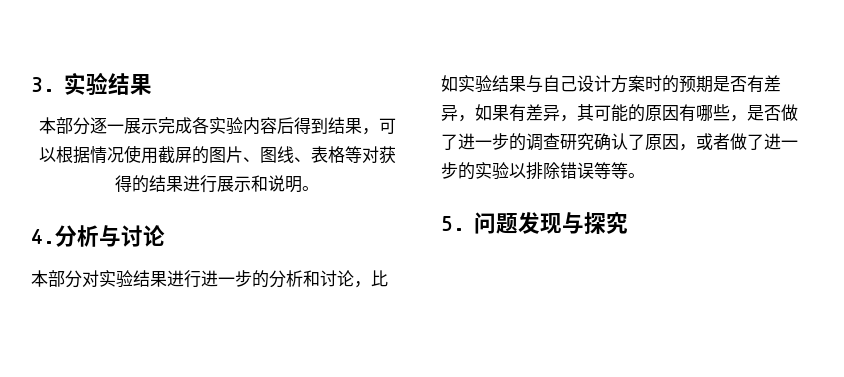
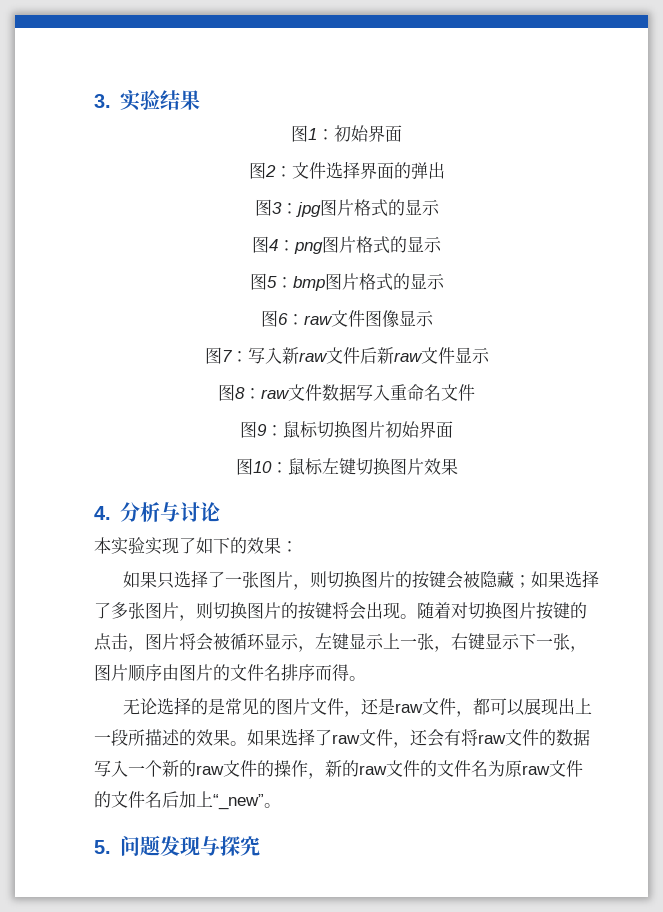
- 本部分逐一展示完成各实验内容后得到结果，可以根据情况使用截屏的图片、图线、表格等对获得的结果进行展示和说明。
+ 图1：初始界面
+ 图2：文件选择界面的弹出
+ 图3：jpg图片格式的显示
+ 图4：png图片格式的显示
+ 图5：bmp图片格式的显示
+ 图6：raw文件图像显示
+ 图7：写入新raw文件后新raw文件显示
+ 图8：raw文件数据写入重命名文件
+ 图9：鼠标切换图片初始界面
+ 图10：鼠标左键切换图片效果
  4.分析与讨论
- 本部分对实验结果进行进一步的分析和讨论，比如实验结果与自己设计方案时的预期是否有差异，如果有差异，其可能的原因有哪些，是否做了进一步的调查研究确认了原因，或者做了进一步的实验以排除错误等等。
+ 本实验实现了如下的效果：
+ 如果只选择了一张图片，则切换图片的按键会被隐藏；如果选择了多张图片，则切换图片的按键将会出现。随着对切换图片按键的点击，图片将会被循环显示，左键显示上一张，右键显示下一张，图片顺序由图片的文件名排序而得。
+ 无论选择的是常见的图片文件，还是raw文件，都可以展现出上一段所描述的效果。如果选择了raw文件，还会有将raw文件的数据写入一个新的raw文件的操作，新的raw文件的文件名为原raw文件的文件名后加上“_new”。

